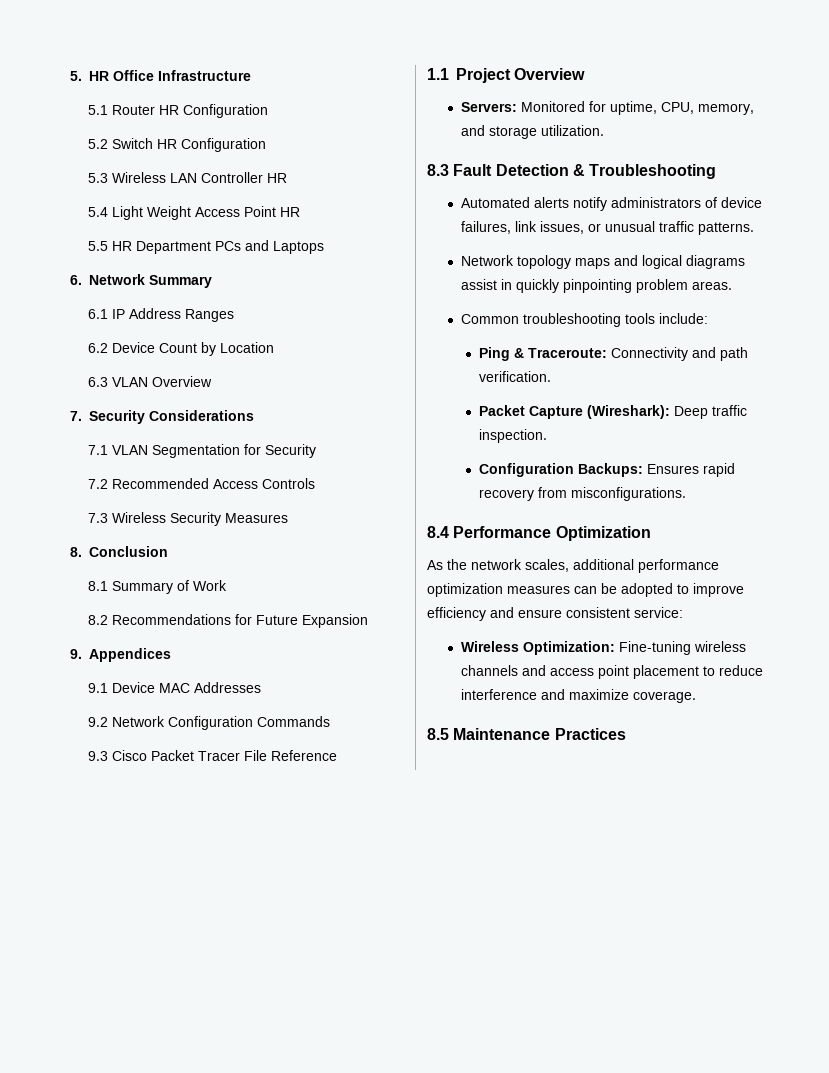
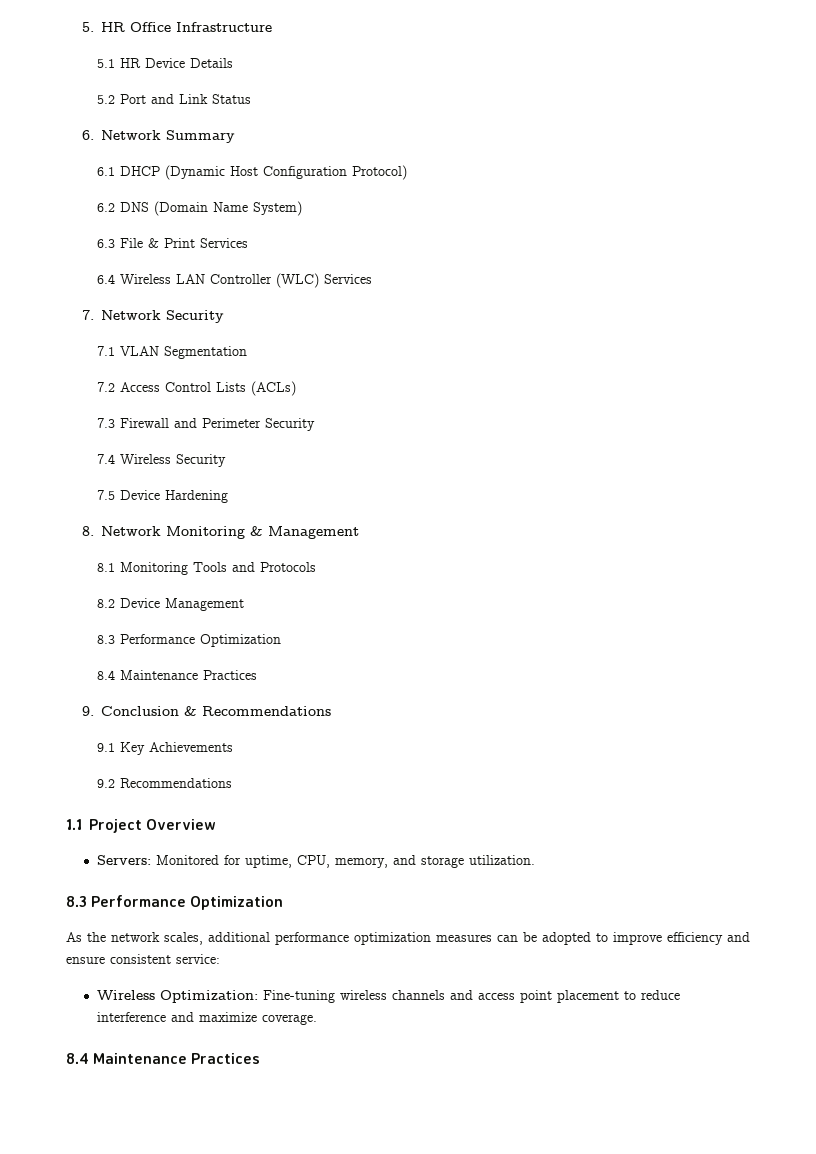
- 5.1 Router HR Configuration
- 5.2 Switch HR Configuration
- 5.3 Wireless LAN Controller HR
- 5.4 Light Weight Access Point HR
- 5.5 HR Department PCs and Laptops
+ 5.1 HR Device Details
+ 5.2 Port and Link Status
  6. Network Summary
- 6.1 IP Address Ranges
- 6.2 Device Count by Location
- 6.3 VLAN Overview
+ 6.1 DHCP (Dynamic Host Configuration Protocol)
+ 6.2 DNS (Domain Name System)
+ 6.3 File & Print Services
+ 6.4 Wireless LAN Controller (WLC) Services
- 7. Security Considerations
+ 7. Network Security
- 7.1 VLAN Segmentation for Security
- 7.2 Recommended Access Controls
- 7.3 Wireless Security Measures
- 8. Conclusion
- 8.1 Summary of Work
- 8.2 Recommendations for Future Expansion
- 9. Appendices
- 9.1 Device MAC Addresses
- 9.2 Network Configuration Commands
- 9.3 Cisco Packet Tracer File Reference
+ 7.1 VLAN Segmentation
+ 7.2 Access Control Lists (ACLs)
+ 7.3 Firewall and Perimeter Security
+ 7.4 Wireless Security
+ 7.5 Device Hardening
+ 8. Network Monitoring & Management
+ 8.1 Monitoring Tools and Protocols
+ 8.2 Device Management
+ 8.3 Performance Optimization
+ 8.4 Maintenance Practices
+ 9. Conclusion & Recommendations
+ 9.1 Key Achievements
+ 9.2 Recommendations
  Servers: Monitored for uptime, CPU, memory, and storage utilization.
- 8.3 Fault Detection & Troubleshooting
- Automated alerts notify administrators of device failures, link issues, or unusual traffic patterns.
- Network topology maps and logical diagrams assist in quickly pinpointing problem areas.
- Common troubleshooting tools include:
- Ping & Traceroute: Connectivity and path verification.
- Packet Capture (Wireshark): Deep traffic inspection.
- Configuration Backups: Ensures rapid recovery from misconfigurations.
- 8.4 Performance Optimization
+ 8.3 Performance Optimization
  Wireless Optimization: Fine-tuning wireless channels and access point placement to reduce interference and maximize coverage.
- 8.5 Maintenance Practices
+ 8.4 Maintenance Practices

